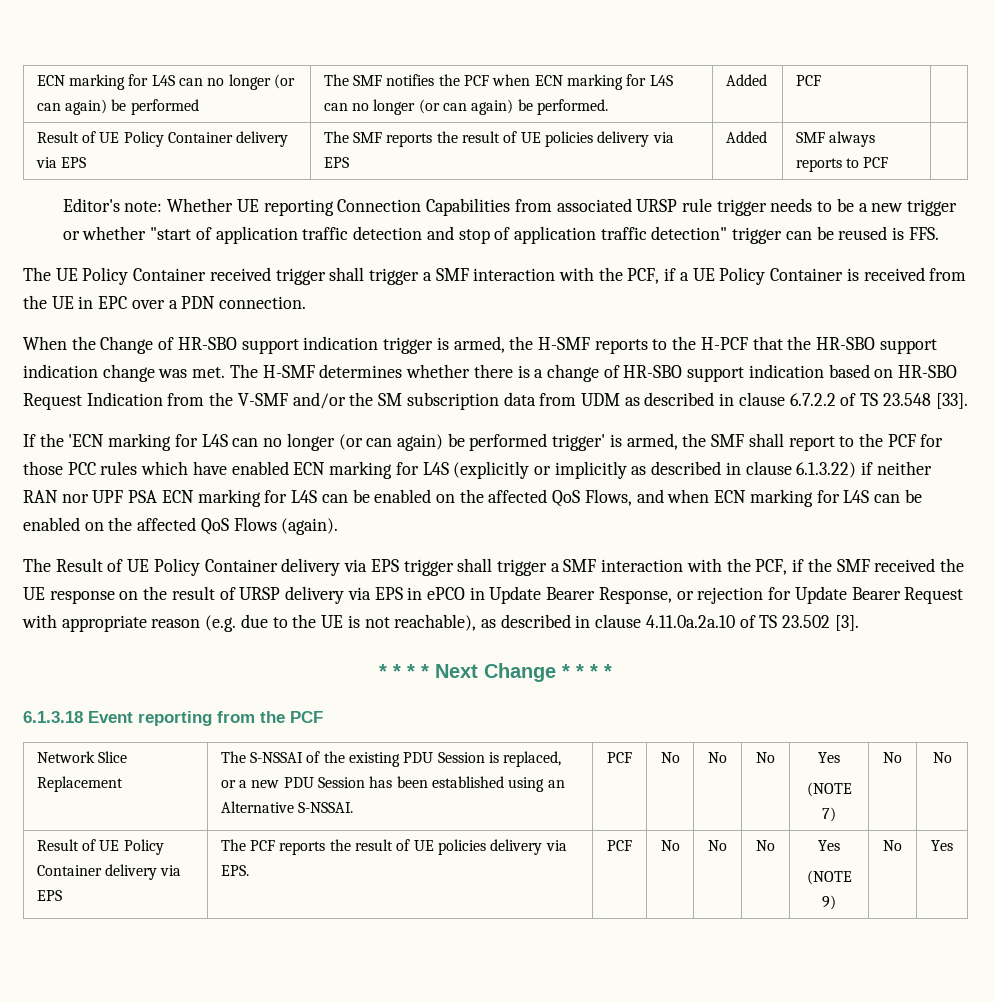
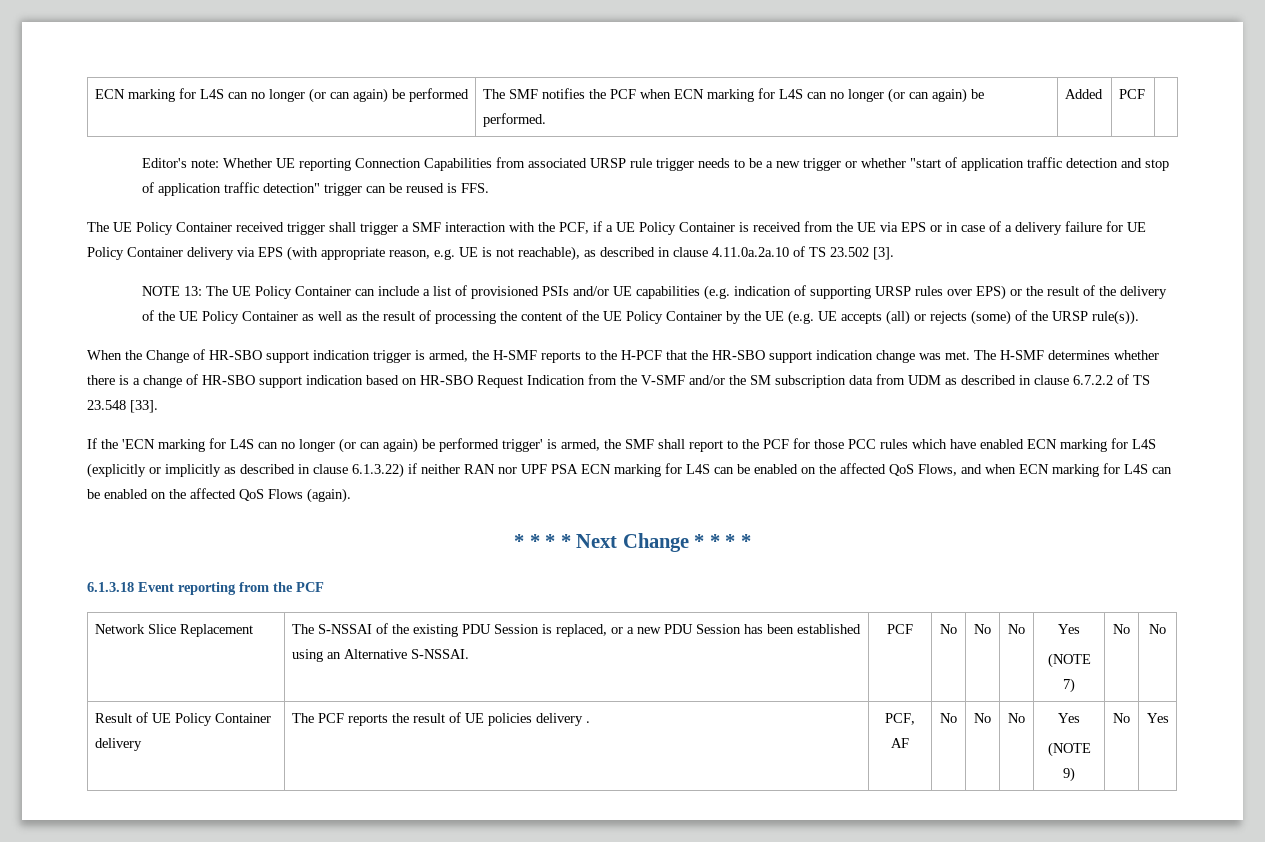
- Result of UE Policy Container delivery via EPS | The SMF reports the result of UE policies delivery via EPS | Added | SMF always reports to PCF |
- The UE Policy Container received trigger shall trigger a SMF interaction with the PCF, if a UE Policy Container is received from the UE in EPC over a PDN connection.
+ The UE Policy Container received trigger shall trigger a SMF interaction with the PCF, if a UE Policy Container is received from the UE via EPS or in case of a delivery failure for UE Policy Container delivery via EPS (with appropriate reason, e.g. UE is not reachable), as described in clause 4.11.0a.2a.10 of TS 23.502 [3].
+ NOTE 13: The UE Policy Container can include a list of provisioned PSIs and/or UE capabilities (e.g. indication of supporting URSP rules over EPS) or the result of the delivery of the UE Policy Container as well as the result of processing the content of the UE Policy Container by the UE (e.g. UE accepts (all) or rejects (some) of the URSP rule(s)).
- The Result of UE Policy Container delivery via EPS trigger shall trigger a SMF interaction with the PCF, if the SMF received the UE response on the result of URSP delivery via EPS in ePCO in Update Bearer Response, or rejection for Update Bearer Request with appropriate reason (e.g. due to the UE is not reachable), as described in clause 4.11.0a.2a.10 of TS 23.502 [3].
- Result of UE Policy Container delivery via EPS | The PCF reports the result of UE policies delivery via EPS. | PCF | No | No | No | Yes
+ Result of UE Policy Container delivery | The PCF reports the result of UE policies delivery . | PCF, AF | No | No | No | Yes

